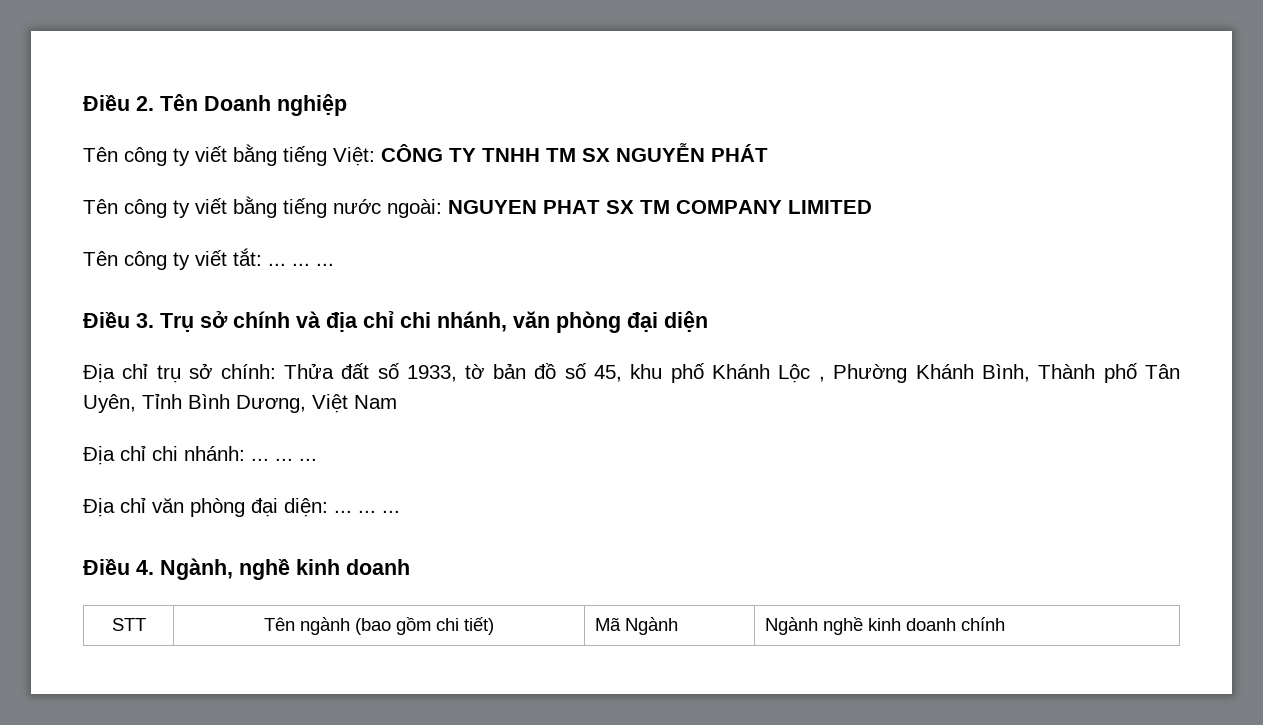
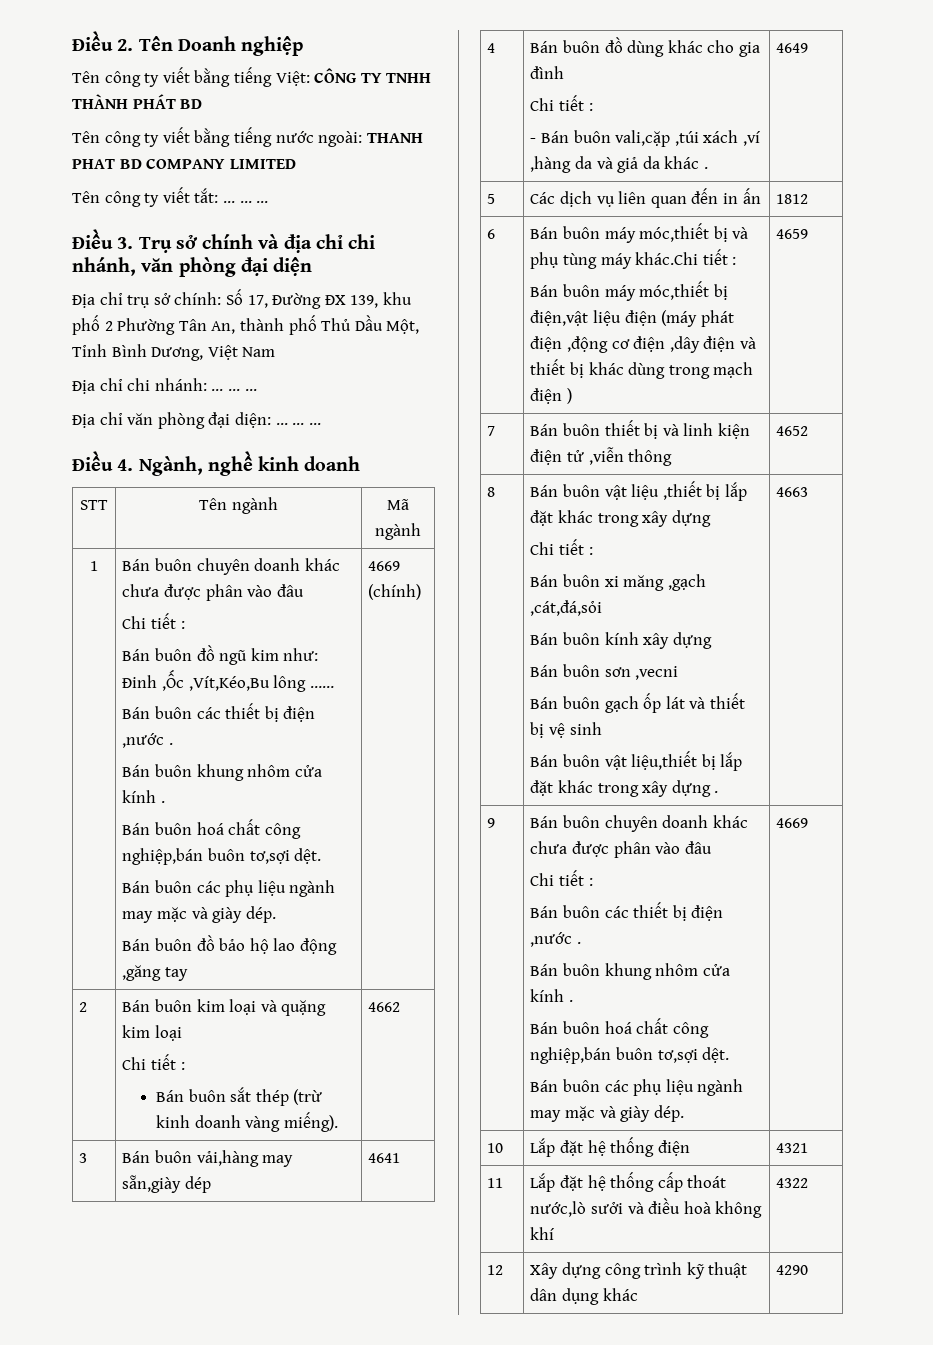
- Tên công ty viết bằng tiếng Việt: CÔNG TY TNHH TM SX NGUYỄN PHÁT
+ Tên công ty viết bằng tiếng Việt: CÔNG TY TNHH THÀNH PHÁT BD
- Tên công ty viết bằng tiếng nước ngoài: NGUYEN PHAT SX TM COMPANY LIMITED
+ Tên công ty viết bằng tiếng nước ngoài: THANH PHAT BD COMPANY LIMITED
- Địa chỉ trụ sở chính: Thửa đất số 1933, tờ bản đồ số 45, khu phố Khánh Lộc , Phường Khánh Bình, Thành phố Tân Uyên, Tỉnh Bình Dương, Việt Nam
+ Địa chỉ trụ sở chính: Số 17, Đường ĐX 139, khu phố 2 Phường Tân An, thành phố Thủ Dầu Một, Tỉnh Bình Dương, Việt Nam
- STT | Tên ngành (bao gồm chi tiết) | Mã Ngành | Ngành nghề kinh doanh chính
+ STT | Tên ngành | Mã ngành
+ 1 | Bán buôn chuyên doanh khác chưa được phân vào đâu
+ Chi tiết :
+ Bán buôn đồ ngũ kim như: Đinh ,Ốc ,Vít,Kéo,Bu lông ……
+ Bán buôn các thiết bị điện ,nước .
+ Bán buôn khung nhôm cửa kính .
+ Bán buôn hoá chất công nghiệp,bán buôn tơ,sợi dệt.
+ Bán buôn các phụ liệu ngành may mặc và giày dép.
+ Bán buôn đồ bảo hộ lao động ,găng tay | 4669 (chính)
+ 2 | Bán buôn kim loại và quặng kim loại
+ Chi tiết :
+ Bán buôn sắt thép (trừ kinh doanh vàng miếng). | 4662
+ 3 | Bán buôn vải,hàng may sẵn,giày dép | 4641
+ 4 | Bán buôn đồ dùng khác cho gia đình
+ Chi tiết :
+ - Bán buôn vali,cặp ,túi xách ,ví ,hàng da và giả da khác . | 4649
+ 5 | Các dịch vụ liên quan đến in ấn | 1812
+ 6 | Bán buôn máy móc,thiết bị và phụ tùng máy khác.Chi tiết :
+ Bán buôn máy móc,thiết bị điện,vật liệu điện (máy phát điện ,động cơ điện ,dây điện và thiết bị khác dùng trong mạch điện ) | 4659
+ 7 | Bán buôn thiết bị và linh kiện điện tử ,viễn thông | 4652
+ 8 | Bán buôn vật liệu ,thiết bị lắp đặt khác trong xây dựng
+ Chi tiết :
+ Bán buôn xi măng ,gạch ,cát,đá,sỏi
+ Bán buôn kính xây dựng
+ Bán buôn sơn ,vecni
+ Bán buôn gạch ốp lát và thiết bị vệ sinh
+ Bán buôn vật liệu,thiết bị lắp đặt khác trong xây dựng . | 4663
+ 9 | Bán buôn chuyên doanh khác chưa được phân vào đâu
+ Chi tiết :
+ Bán buôn các thiết bị điện ,nước .
+ Bán buôn khung nhôm cửa kính .
+ Bán buôn hoá chất công nghiệp,bán buôn tơ,sợi dệt.
+ Bán buôn các phụ liệu ngành may mặc và giày dép. | 4669
+ 10 | Lắp đặt hệ thống điện | 4321
+ 11 | Lắp đặt hệ thống cấp thoát nước,lò sưởi và điều hoà không khí | 4322
+ 12 | Xây dựng công trình kỹ thuật dân dụng khác | 4290

